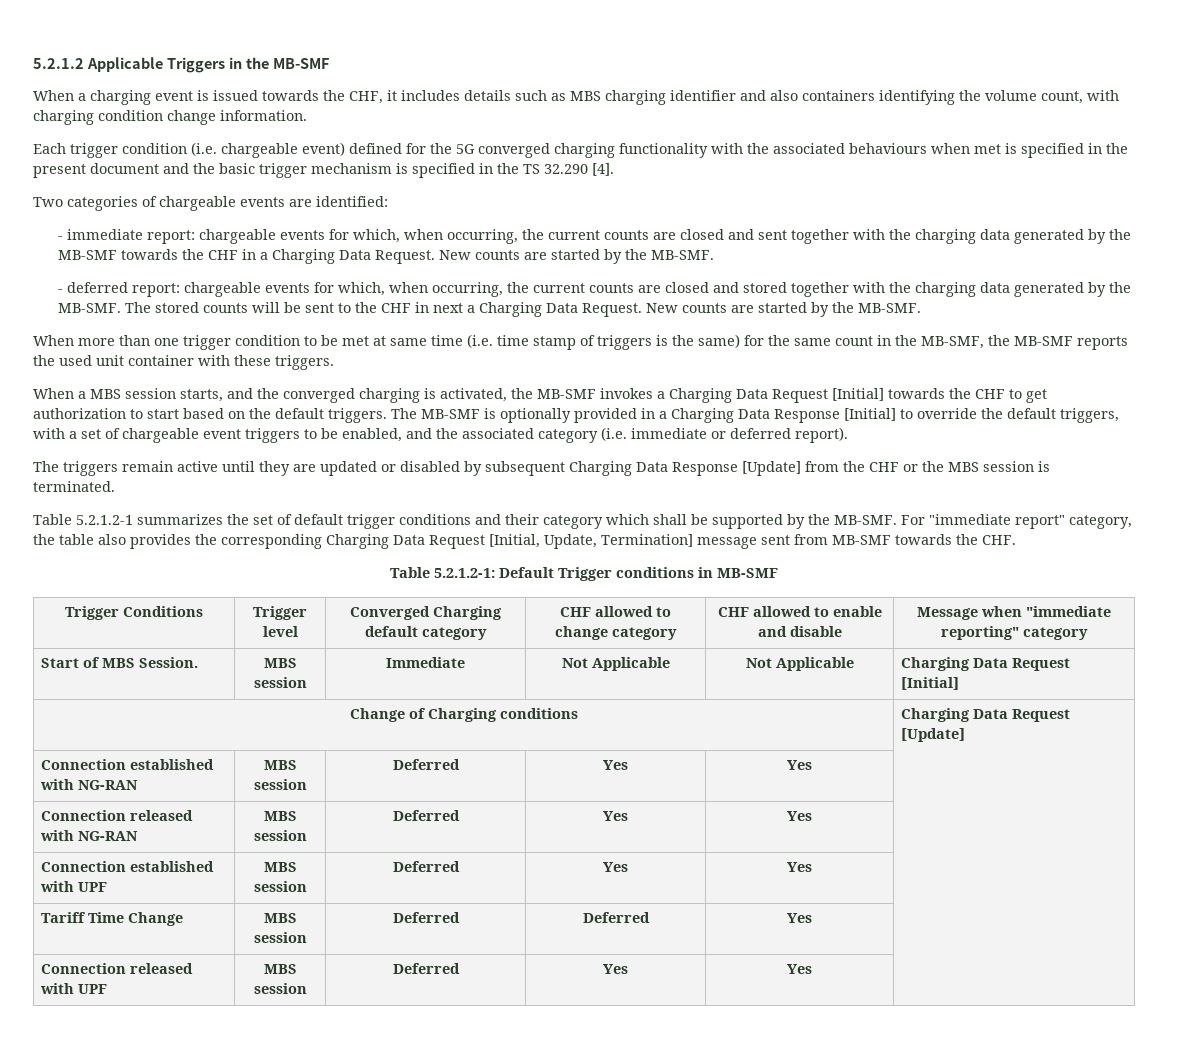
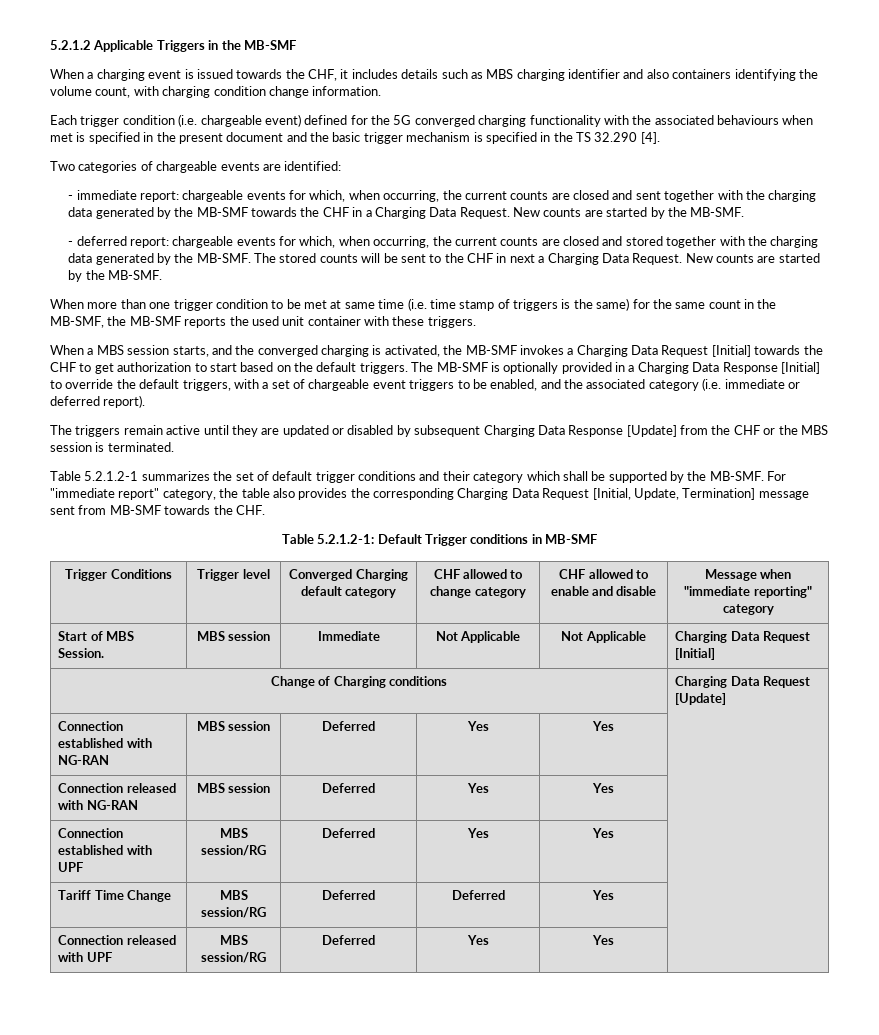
- Connection established with UPF | MBS session | Deferred | Yes | Yes |
+ Connection established with UPF | MBS session/RG | Deferred | Yes | Yes |
- Tariff Time Change | MBS session | Deferred | Deferred | Yes |
+ Tariff Time Change | MBS session/RG | Deferred | Deferred | Yes |
- Connection released with UPF | MBS session | Deferred | Yes | Yes |
+ Connection released with UPF | MBS session/RG | Deferred | Yes | Yes |

